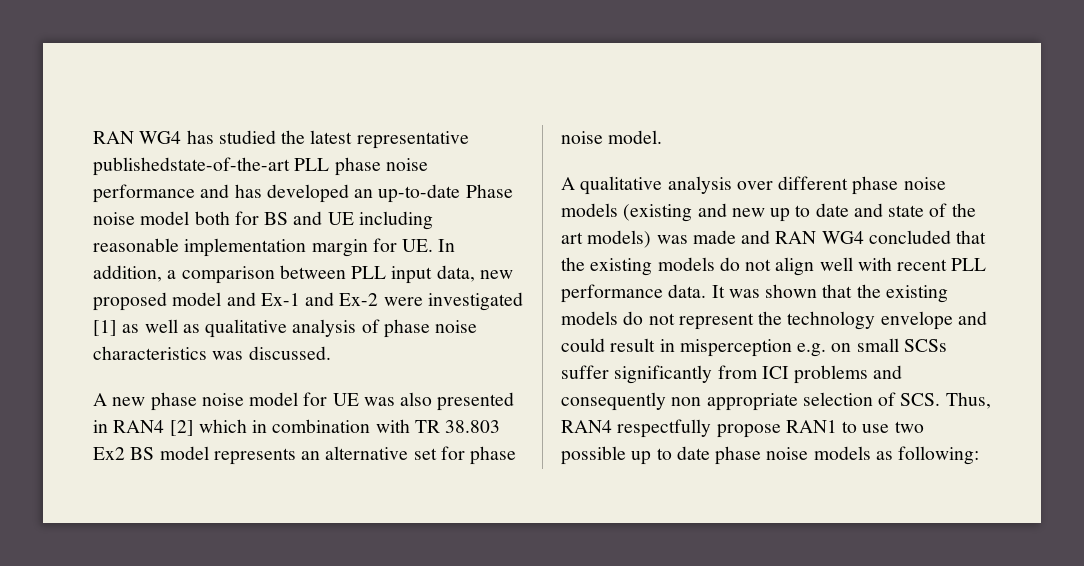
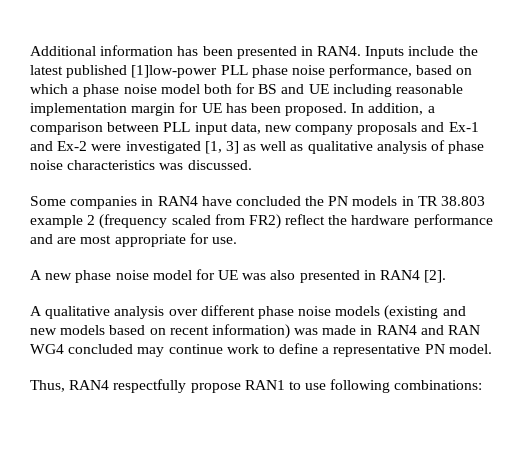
- RAN WG4 has studied the latest representative publishedstate-of-the-art PLL phase noise performance and has developed an up-to-date Phase noise model both for BS and UE including reasonable implementation margin for UE. In addition, a comparison between PLL input data, new proposed model and Ex-1 and Ex-2 were investigated [1] as well as qualitative analysis of phase noise characteristics was discussed.
+ Additional information has been presented in RAN4. Inputs include the latest published [1]low-power PLL phase noise performance, based on which a phase noise model both for BS and UE including reasonable implementation margin for UE has been proposed. In addition, a comparison between PLL input data, new company proposals and Ex-1 and Ex-2 were investigated [1, 3] as well as qualitative analysis of phase noise characteristics was discussed.
+ Some companies in RAN4 have concluded the PN models in TR 38.803 example 2 (frequency scaled from FR2) reflect the hardware performance and are most appropriate for use.
- A new phase noise model for UE was also presented in RAN4 [2] which in combination with TR 38.803 Ex2 BS model represents an alternative set for phase noise model.
+ A new phase noise model for UE was also presented in RAN4 [2].
- A qualitative analysis over different phase noise models (existing and new up to date and state of the art models) was made and RAN WG4 concluded that the existing models do not align well with recent PLL performance data. It was shown that the existing models do not represent the technology envelope and could result in misperception e.g. on small SCSs suffer significantly from ICI problems and consequently non appropriate selection of SCS. Thus, RAN4 respectfully propose RAN1 to use two possible up to date phase noise models as following:
+ A qualitative analysis over different phase noise models (existing and new models based on recent information) was made in RAN4 and RAN WG4 concluded may continue work to define a representative PN model.
+ Thus, RAN4 respectfully propose RAN1 to use following combinations:

